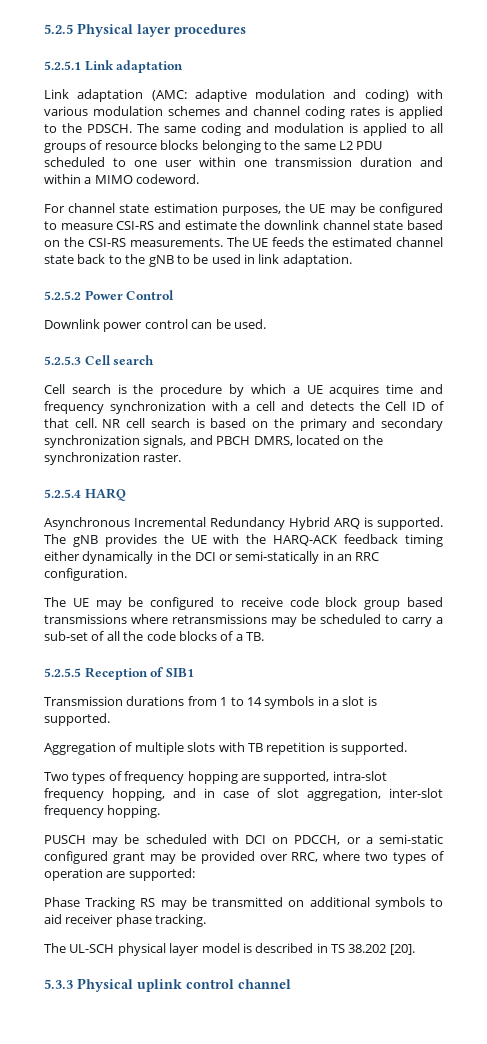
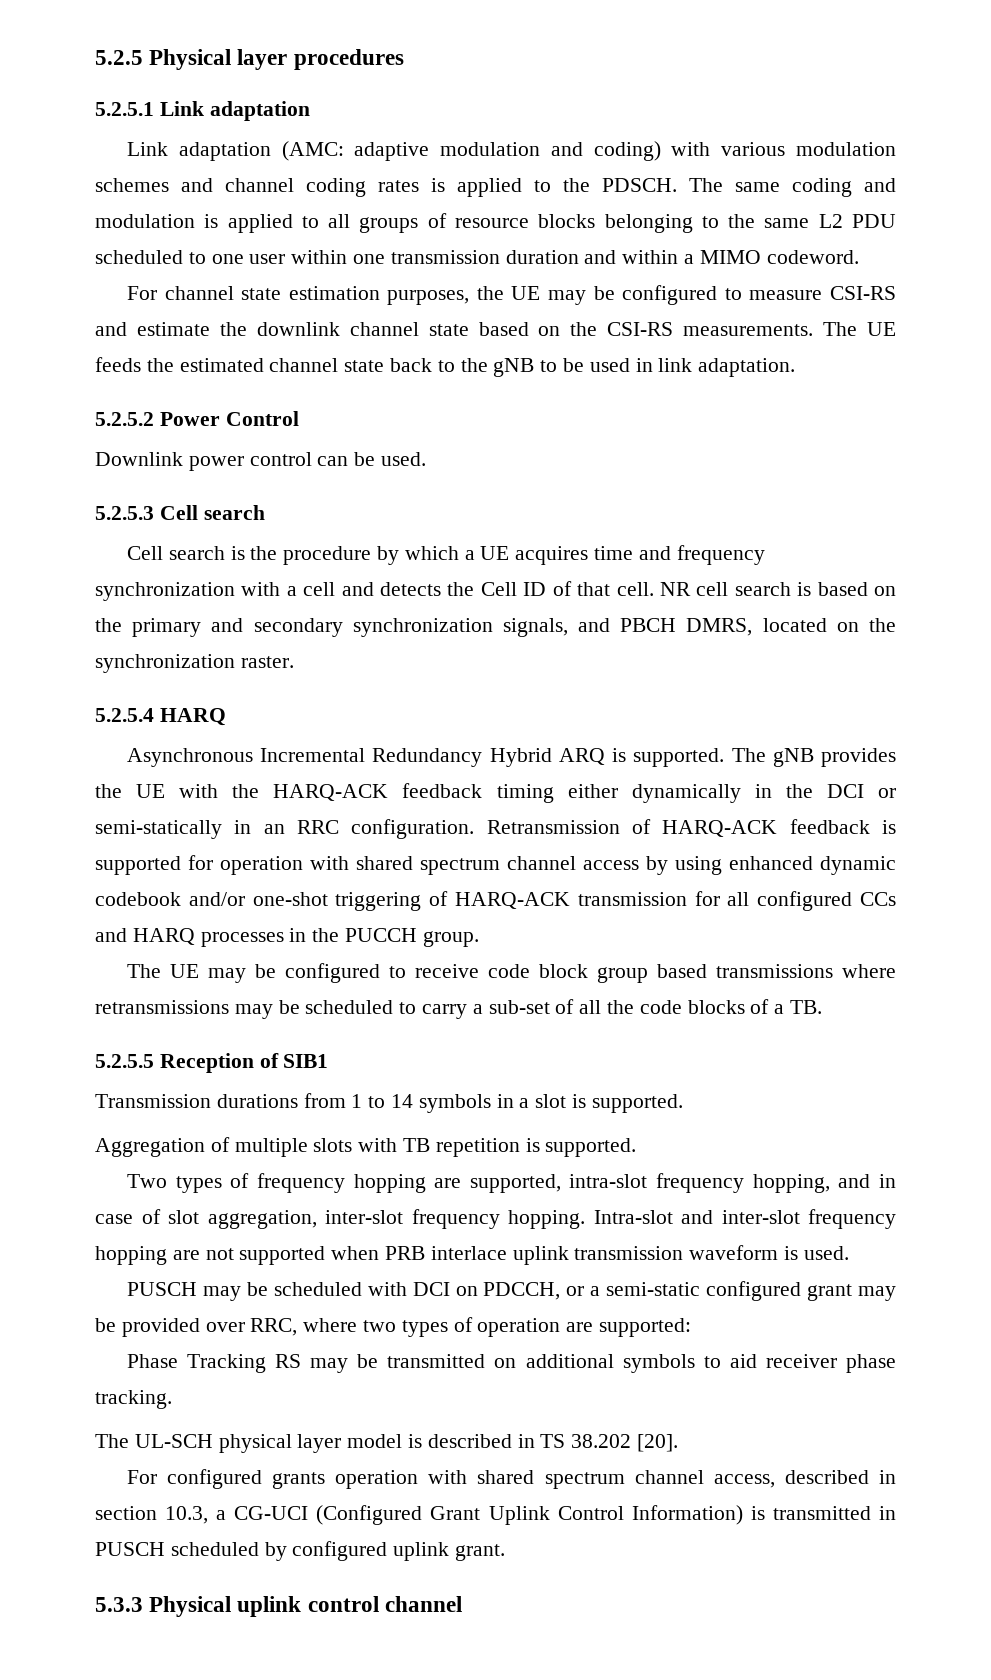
+ Retransmission of HARQ-ACK feedback is supported for operation with shared spectrum channel access by using enhanced dynamic codebook and/or one-shot triggering of HARQ-ACK transmission for all configured CCs and HARQ processes in the PUCCH group.
+ Intra-slot and inter-slot frequency hopping are not supported when PRB interlace uplink transmission waveform is used.
+ For configured grants operation with shared spectrum channel access, described in section 10.3, a CG-UCI (Configured Grant Uplink Control Information) is transmitted in PUSCH scheduled by configured uplink grant.

